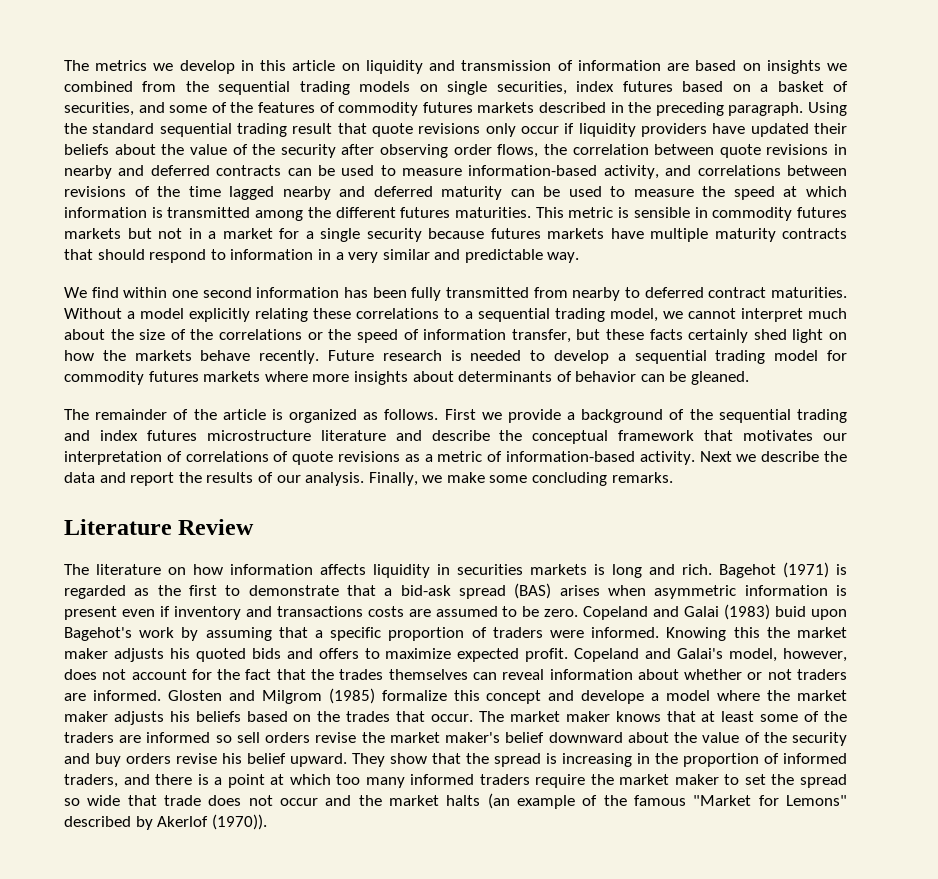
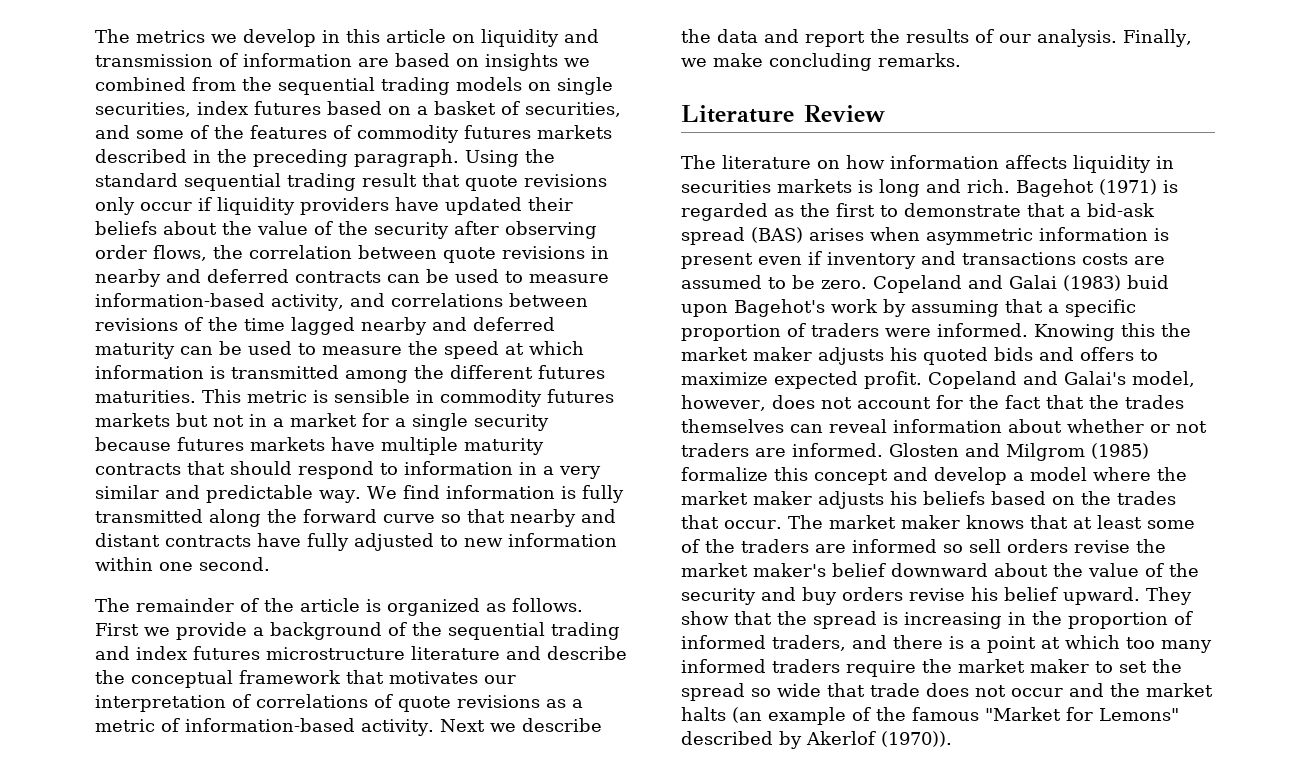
- This metric is sensible in commodity futures markets but not in a market for a single security because futures markets have multiple maturity contracts that should respond to information in a very similar and predictable way.
- We find within one second information has been fully transmitted from nearby to deferred contract maturities. Without a model explicitly relating these correlations to a sequential trading model, we cannot interpret much about the size of the correlations or the speed of information transfer, but these facts certainly shed light on how the markets behave recently. Future research is needed to develop a sequential trading model for commodity futures markets where more insights about determinants of behavior can be gleaned.
+ This metric is sensible in commodity futures markets but not in a market for a single security because futures markets have multiple maturity contracts that should respond to information in a very similar and predictable way. We find information is fully transmitted along the forward curve so that nearby and distant contracts have fully adjusted to new information within one second.
- Finally, we make some concluding remarks.
+ Finally, we make concluding remarks.
- Glosten and Milgrom (1985) formalize this concept and develope a model where the market maker adjusts his beliefs based on the trades that occur.
+ Glosten and Milgrom (1985) formalize this concept and develop a model where the market maker adjusts his beliefs based on the trades that occur.

